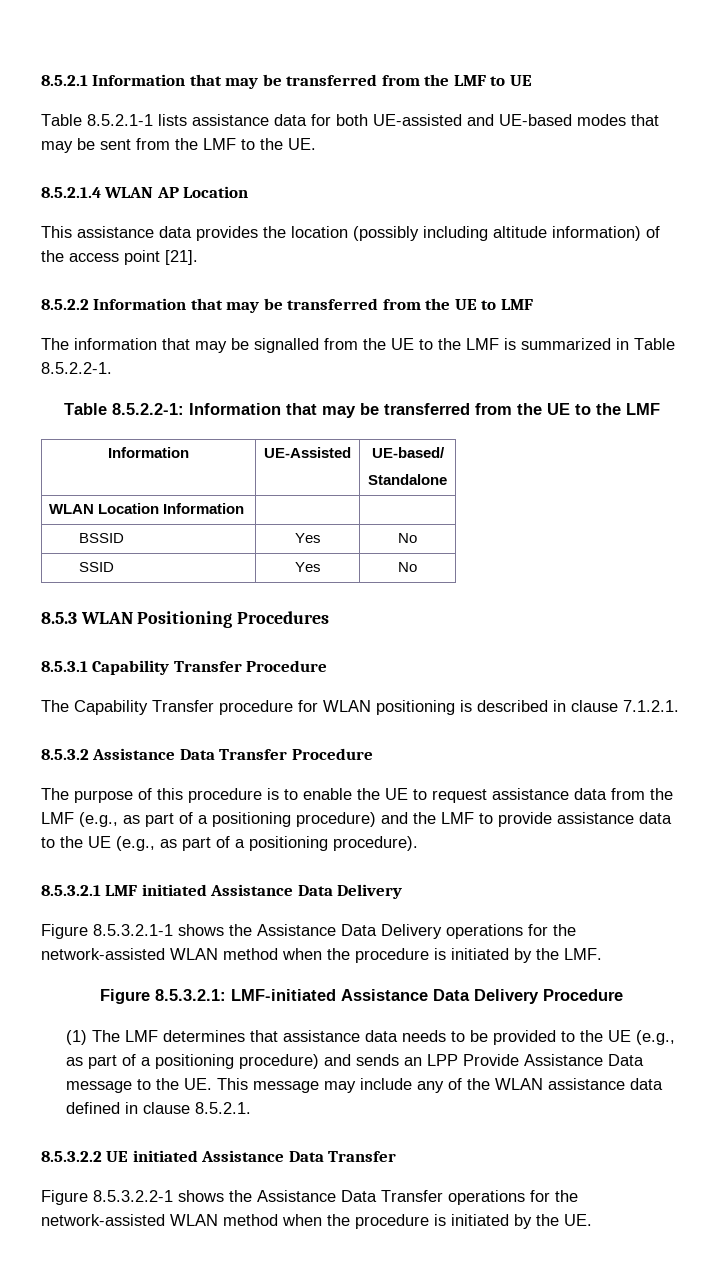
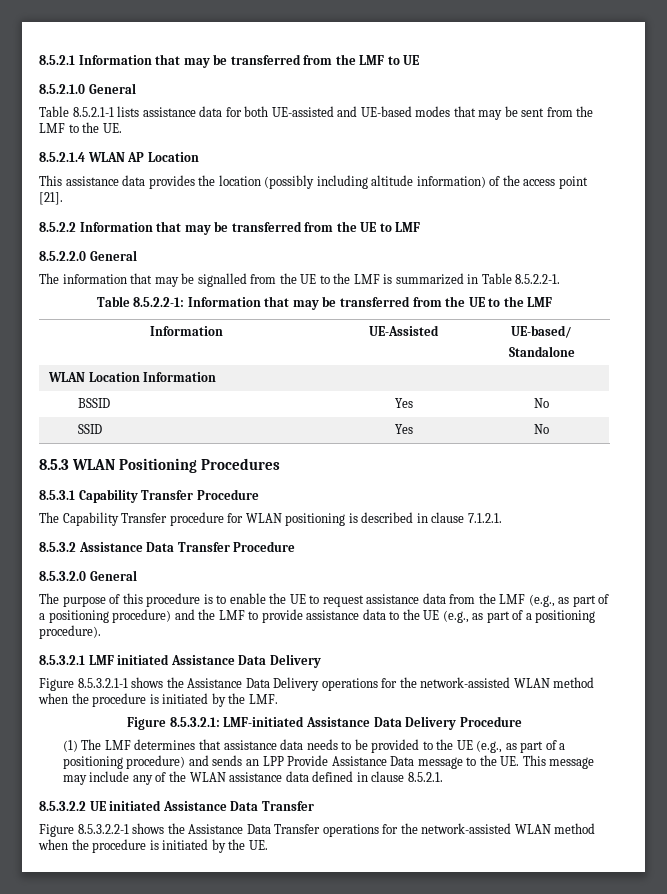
+ 8.5.2.1.0 General
+ 8.5.2.2.0 General
+ 8.5.3.2.0 General

